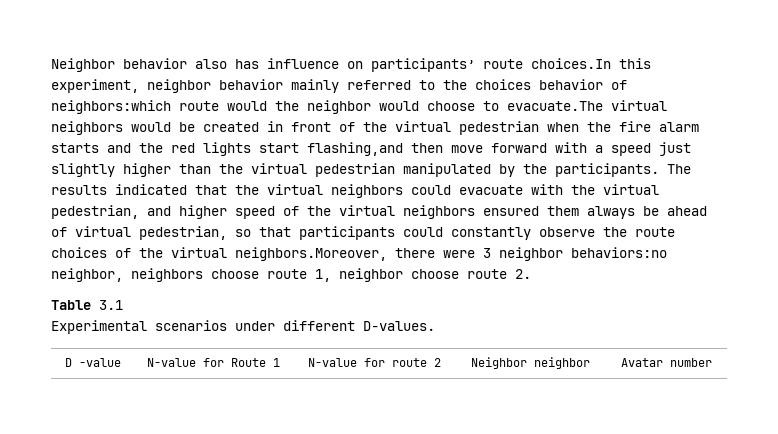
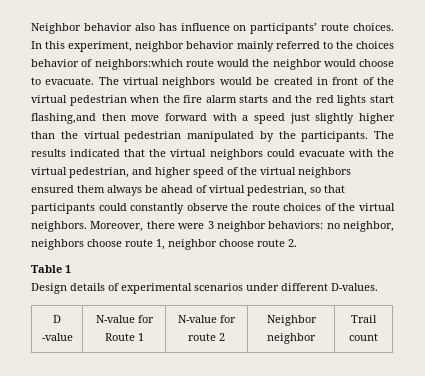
- Neighbor behavior also has influence on participants’ route choices.In this experiment, neighbor behavior mainly referred to the choices behavior of neighbors:which route would the neighbor would choose to evacuate.The virtual neighbors would be created in front of the virtual pedestrian when the fire alarm starts and the red lights start flashing,and then move forward with a speed just slightly higher than the virtual pedestrian manipulated by the participants.
+ Neighbor behavior also has influence on participants’ route choices. In this experiment, neighbor behavior mainly referred to the choices behavior of neighbors:which route would the neighbor would choose to evacuate. The virtual neighbors would be created in front of the virtual pedestrian when the fire alarm starts and the red lights start flashing,and then move forward with a speed just slightly higher than the virtual pedestrian manipulated by the participants.
- The results indicated that the virtual neighbors could evacuate with the virtual pedestrian, and higher speed of the virtual neighbors ensured them always be ahead of virtual pedestrian, so that participants could constantly observe the route choices of the virtual neighbors.Moreover, there were 3 neighbor behaviors:no neighbor, neighbors choose route 1, neighbor choose route 2.
+ The results indicated that the virtual neighbors could evacuate with the virtual pedestrian, and higher speed of the virtual neighbors ensured them always be ahead of virtual pedestrian, so that participants could constantly observe the route choices of the virtual neighbors. Moreover, there were 3 neighbor behaviors: no neighbor, neighbors choose route 1, neighbor choose route 2.
- Table 3.1
- Experimental scenarios under different D-values.
+ Table 1
+ Design details of experimental scenarios under different D-values.
- D -value | N-value for Route 1 | N-value for route 2 | Neighbor neighbor | Avatar number
+ D -value | N-value for Route 1 | N-value for route 2 | Neighbor neighbor | Trail count

